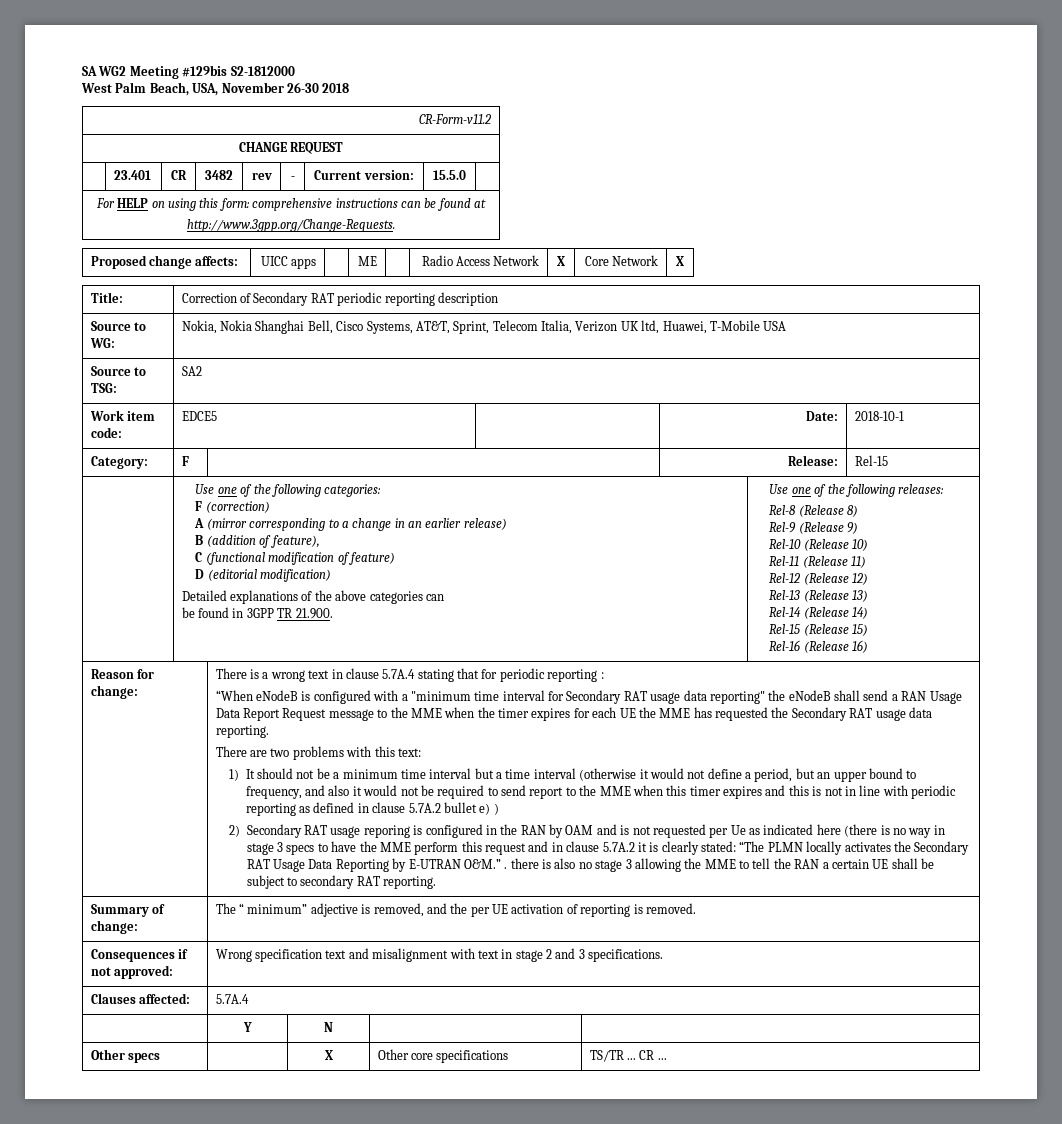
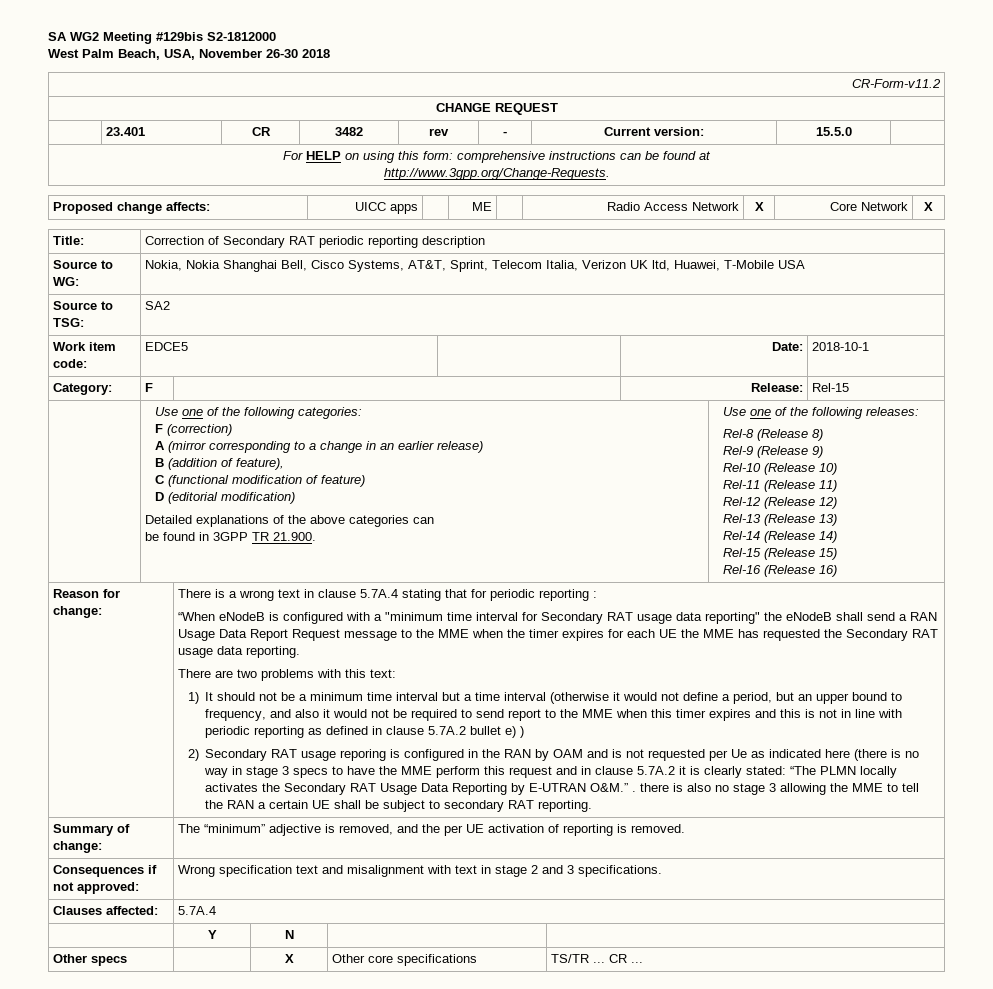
- Summary of change: | The “ minimum” adjective is removed, and the per UE activation of reporting is removed.
+ Summary of change: | The “minimum” adjective is removed, and the per UE activation of reporting is removed.

